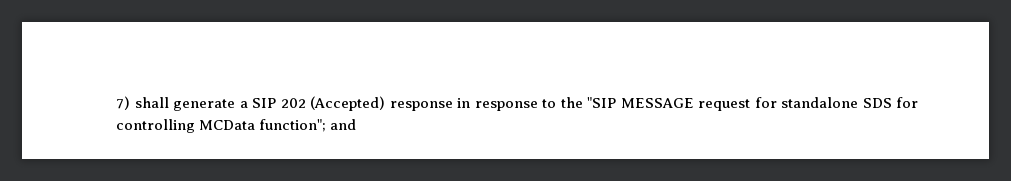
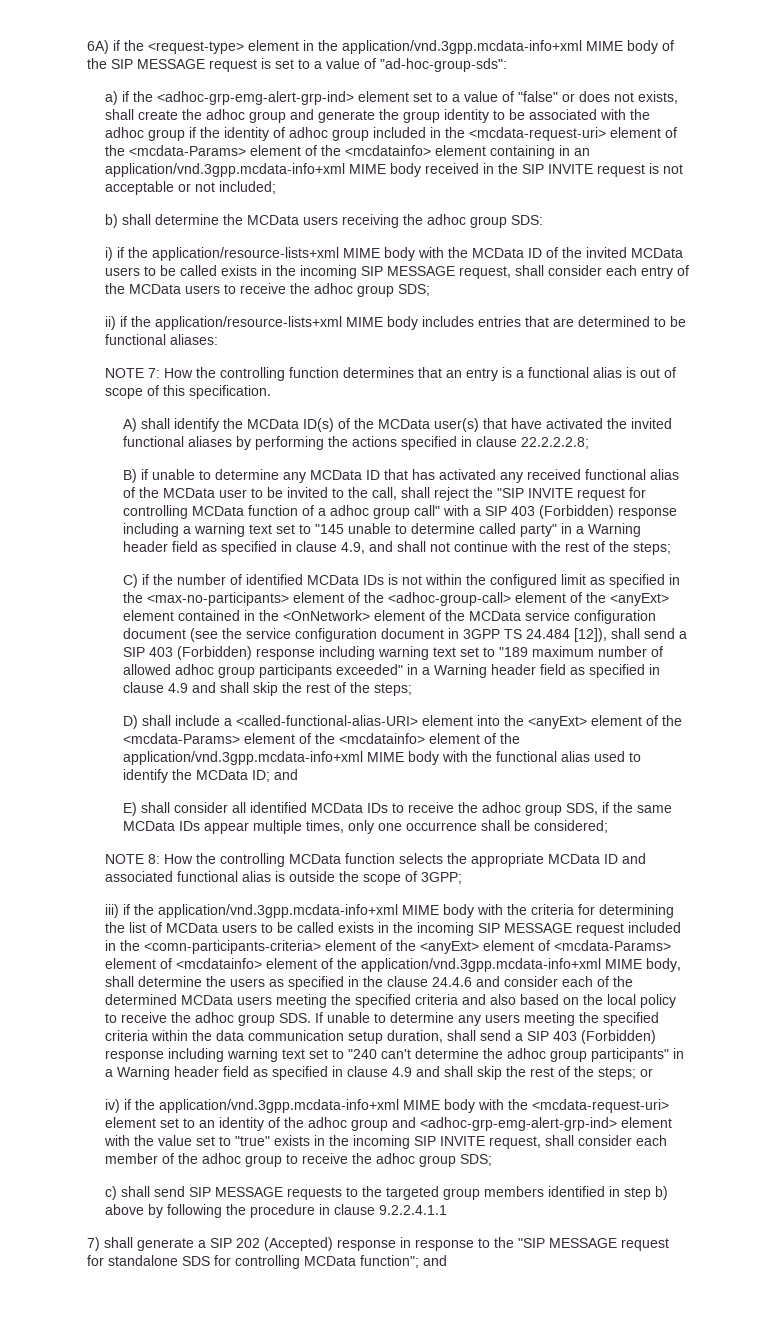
+ 6A) if the <request-type> element in the application/vnd.3gpp.mcdata-info+xml MIME body of the SIP MESSAGE request is set to a value of "ad-hoc-group-sds":
+ a) if the <adhoc-grp-emg-alert-grp-ind> element set to a value of "false" or does not exists, shall create the adhoc group and generate the group identity to be associated with the adhoc group if the identity of adhoc group included in the <mcdata-request-uri> element of the <mcdata-Params> element of the <mcdatainfo> element containing in an application/vnd.3gpp.mcdata-info+xml MIME body received in the SIP INVITE request is not acceptable or not included;
+ b) shall determine the MCData users receiving the adhoc group SDS:
+ i) if the application/resource-lists+xml MIME body with the MCData ID of the invited MCData users to be called exists in the incoming SIP MESSAGE request, shall consider each entry of the MCData users to receive the adhoc group SDS;
+ ii) if the application/resource-lists+xml MIME body includes entries that are determined to be functional aliases:
+ NOTE 7: How the controlling function determines that an entry is a functional alias is out of scope of this specification.
+ A) shall identify the MCData ID(s) of the MCData user(s) that have activated the invited functional aliases by performing the actions specified in clause 22.2.2.2.8;
+ B) if unable to determine any MCData ID that has activated any received functional alias of the MCData user to be invited to the call, shall reject the "SIP INVITE request for controlling MCData function of a adhoc group call" with a SIP 403 (Forbidden) response including a warning text set to "145 unable to determine called party" in a Warning header field as specified in clause 4.9, and shall not continue with the rest of the steps;
+ C) if the number of identified MCData IDs is not within the configured limit as specified in the <max-no-participants> element of the <adhoc-group-call> element of the <anyExt> element contained in the <OnNetwork> element of the MCData service configuration document (see the service configuration document in 3GPP TS 24.484 [12]), shall send a SIP 403 (Forbidden) response including warning text set to "189 maximum number of allowed adhoc group participants exceeded" in a Warning header field as specified in clause 4.9 and shall skip the rest of the steps;
+ D) shall include a <called-functional-alias-URI> element into the <anyExt> element of the <mcdata-Params> element of the <mcdatainfo> element of the application/vnd.3gpp.mcdata-info+xml MIME body with the functional alias used to identify the MCData ID; and
+ E) shall consider all identified MCData IDs to receive the adhoc group SDS, if the same MCData IDs appear multiple times, only one occurrence shall be considered;
+ NOTE 8: How the controlling MCData function selects the appropriate MCData ID and associated functional alias is outside the scope of 3GPP;
+ iii) if the application/vnd.3gpp.mcdata-info+xml MIME body with the criteria for determining the list of MCData users to be called exists in the incoming SIP MESSAGE request included in the <comn-participants-criteria> element of the <anyExt> element of <mcdata-Params> element of <mcdatainfo> element of the application/vnd.3gpp.mcdata-info+xml MIME body, shall determine the users as specified in the clause 24.4.6 and consider each of the determined MCData users meeting the specified criteria and also based on the local policy to receive the adhoc group SDS. If unable to determine any users meeting the specified criteria within the data communication setup duration, shall send a SIP 403 (Forbidden) response including warning text set to "240 can't determine the adhoc group participants" in a Warning header field as specified in clause 4.9 and shall skip the rest of the steps; or
+ iv) if the application/vnd.3gpp.mcdata-info+xml MIME body with the <mcdata-request-uri> element set to an identity of the adhoc group and <adhoc-grp-emg-alert-grp-ind> element with the value set to "true" exists in the incoming SIP INVITE request, shall consider each member of the adhoc group to receive the adhoc group SDS;
+ c) shall send SIP MESSAGE requests to the targeted group members identified in step b) above by following the procedure in clause 9.2.2.4.1.1

